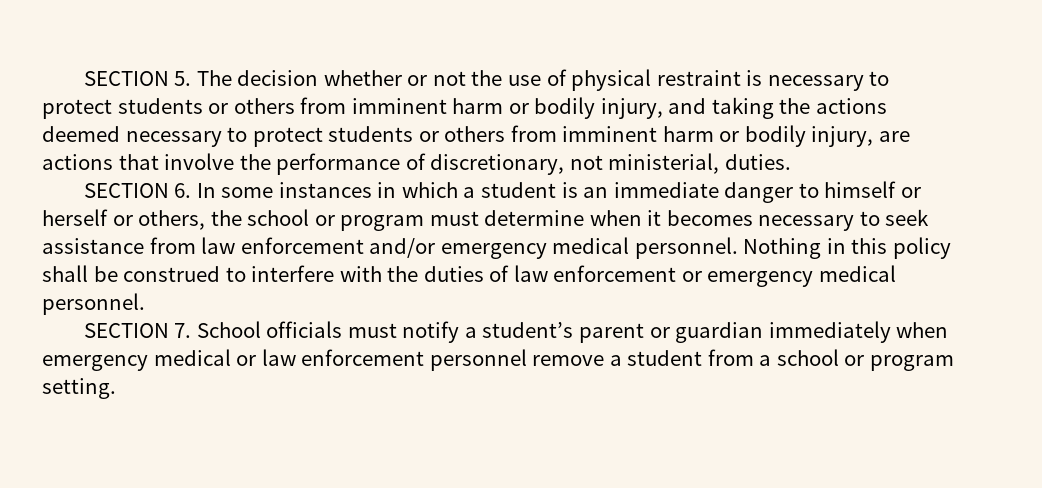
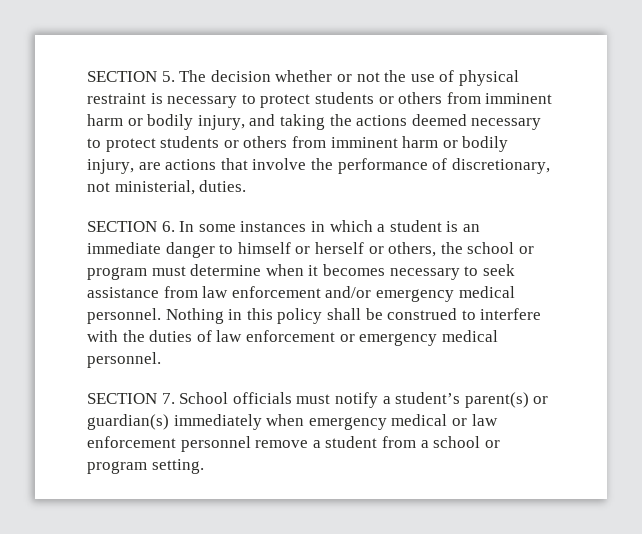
- SECTION 7. School officials must notify a student’s parent or guardian immediately when emergency medical or law enforcement personnel remove a student from a school or program setting.
+ SECTION 7. School officials must notify a student’s parent(s) or guardian(s) immediately when emergency medical or law enforcement personnel remove a student from a school or program setting.

